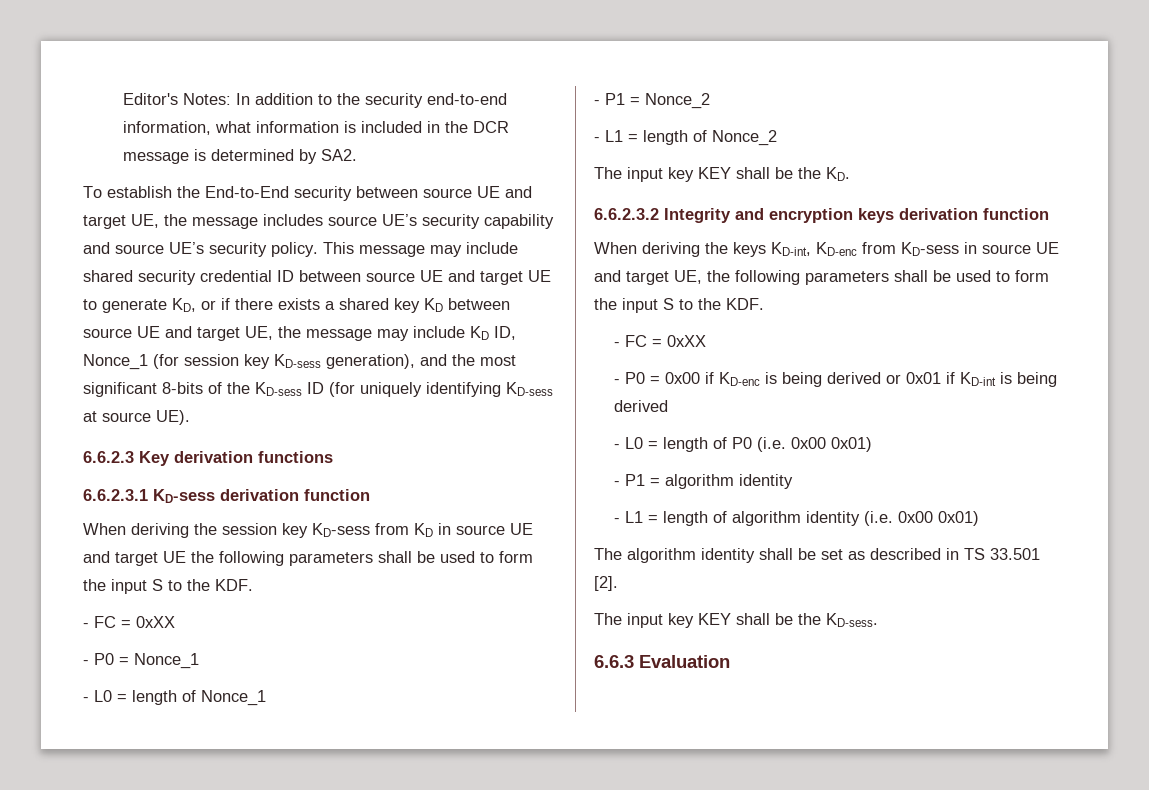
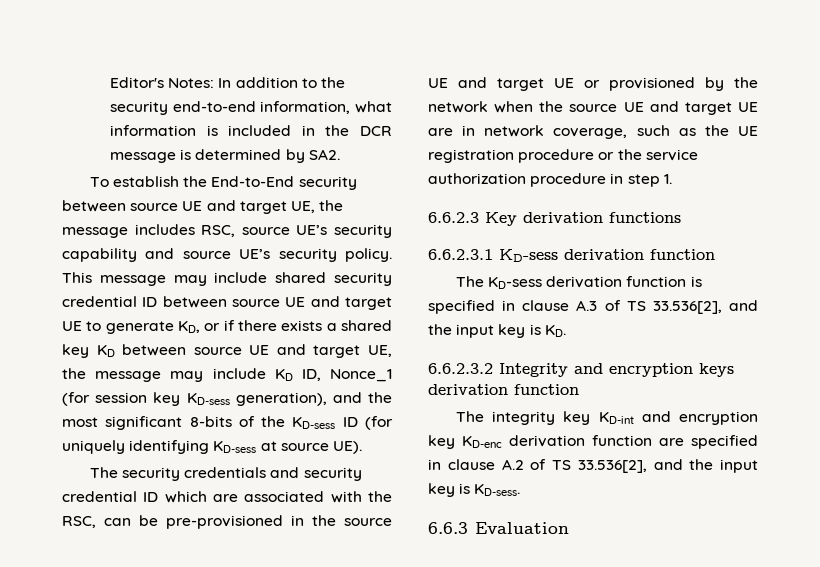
- To establish the End-to-End security between source UE and target UE, the message includes source UE’s security capability and source UE’s security policy.
+ To establish the End-to-End security between source UE and target UE, the message includes RSC, source UE’s security capability and source UE’s security policy.
+ The security credentials and security credential ID which are associated with the RSC, can be pre-provisioned in the source UE and target UE or provisioned by the network when the source UE and target UE are in network coverage, such as the UE registration procedure or the service authorization procedure in step 1.
- When deriving the session key KD-sess from KD in source UE and target UE the following parameters shall be used to form the input S to the KDF.
- - FC = 0xXX
- - P0 = Nonce_1
- - L0 = length of Nonce_1
- - P1 = Nonce_2
- - L1 = length of Nonce_2
- The input key KEY shall be the KD.
+ The KD-sess derivation function is specified in clause A.3 of TS 33.536[2], and the input key is KD.
- When deriving the keys KD-int, KD-enc from KD-sess in source UE and target UE, the following parameters shall be used to form the input S to the KDF.
- - FC = 0xXX
- - P0 = 0x00 if KD-enc is being derived or 0x01 if KD-int is being derived
- - L0 = length of P0 (i.e. 0x00 0x01)
- - P1 = algorithm identity
- - L1 = length of algorithm identity (i.e. 0x00 0x01)
- The algorithm identity shall be set as described in TS 33.501 [2].
- The input key KEY shall be the KD-sess.
+ The integrity key KD-int and encryption key KD-enc derivation function are specified in clause A.2 of TS 33.536[2], and the input key is KD-sess.

